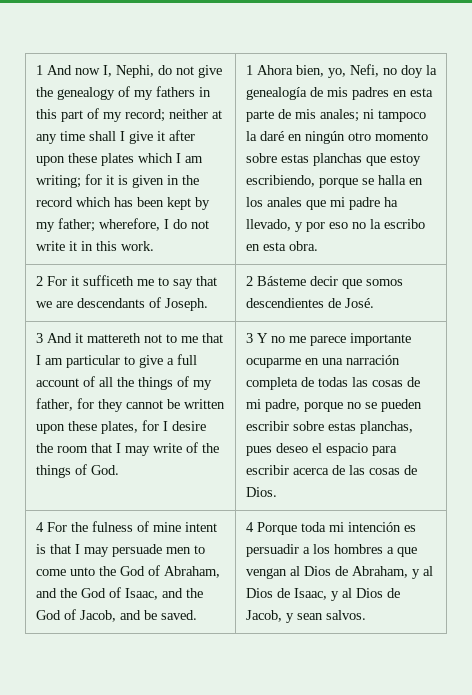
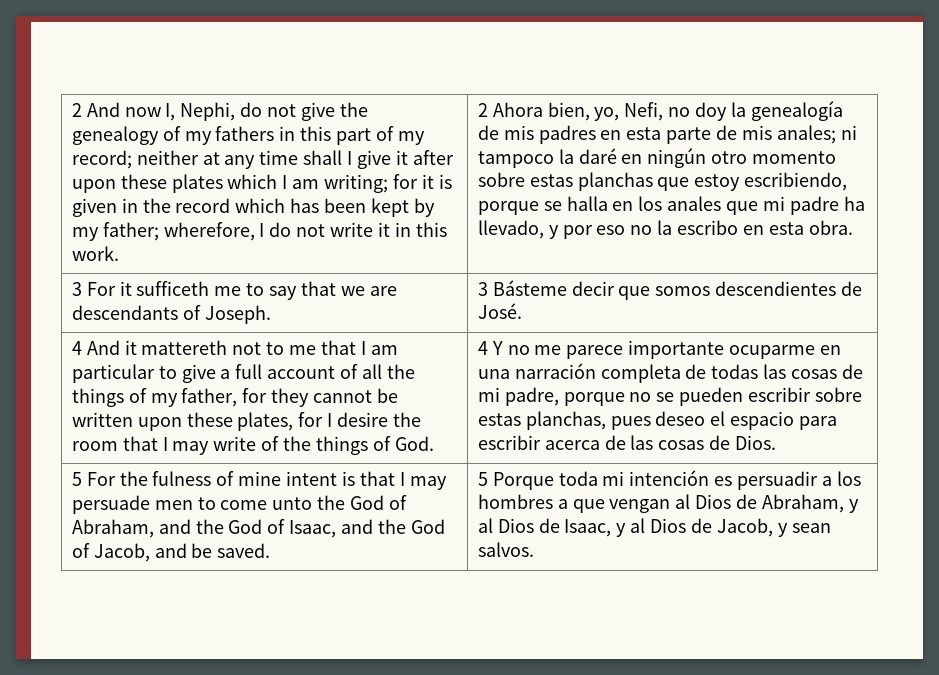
- 1 And now I, Nephi, do not give the genealogy of my fathers in this part of my record; neither at any time shall I give it after upon these plates which I am writing; for it is given in the record which has been kept by my father; wherefore, I do not write it in this work.
+ 2 And now I, Nephi, do not give the genealogy of my fathers in this part of my record; neither at any time shall I give it after upon these plates which I am writing; for it is given in the record which has been kept by my father; wherefore, I do not write it in this work.
- 1 Ahora bien, yo, Nefi, no doy la genealogía de mis padres en esta parte de mis anales; ni tampoco la daré en ningún otro momento sobre estas planchas que estoy escribiendo, porque se halla en los anales que mi padre ha llevado, y por eso no la escribo en esta obra.
+ 2 Ahora bien, yo, Nefi, no doy la genealogía de mis padres en esta parte de mis anales; ni tampoco la daré en ningún otro momento sobre estas planchas que estoy escribiendo, porque se halla en los anales que mi padre ha llevado, y por eso no la escribo en esta obra.
- 2 For it sufficeth me to say that we are descendants of Joseph. | 2 Básteme decir que somos descendientes de José.
+ 3 For it sufficeth me to say that we are descendants of Joseph. | 3 Básteme decir que somos descendientes de José.
- 3 And it mattereth not to me that I am particular to give a full account of all the things of my father, for they cannot be written upon these plates, for I desire the room that I may write of the things of God.
+ 4 And it mattereth not to me that I am particular to give a full account of all the things of my father, for they cannot be written upon these plates, for I desire the room that I may write of the things of God.
- 3 Y no me parece importante ocuparme en una narración completa de todas las cosas de mi padre, porque no se pueden escribir sobre estas planchas, pues deseo el espacio para escribir acerca de las cosas de Dios.
+ 4 Y no me parece importante ocuparme en una narración completa de todas las cosas de mi padre, porque no se pueden escribir sobre estas planchas, pues deseo el espacio para escribir acerca de las cosas de Dios.
- 4 For the fulness of mine intent is that I may persuade men to come unto the God of Abraham, and the God of Isaac, and the God of Jacob, and be saved.
+ 5 For the fulness of mine intent is that I may persuade men to come unto the God of Abraham, and the God of Isaac, and the God of Jacob, and be saved.
- 4 Porque toda mi intención es persuadir a los hombres a que vengan al Dios de Abraham, y al Dios de Isaac, y al Dios de Jacob, y sean salvos.
+ 5 Porque toda mi intención es persuadir a los hombres a que vengan al Dios de Abraham, y al Dios de Isaac, y al Dios de Jacob, y sean salvos.

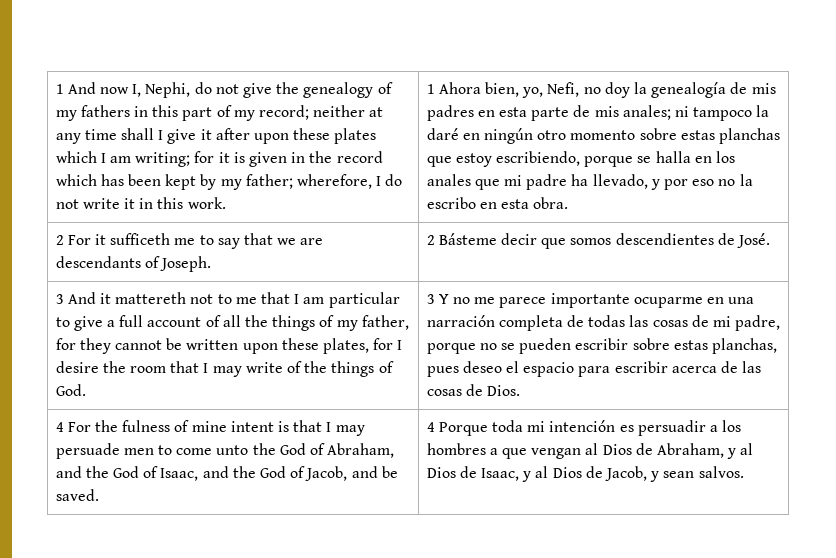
- 2 And now I, Nephi, do not give the genealogy of my fathers in this part of my record; neither at any time shall I give it after upon these plates which I am writing; for it is given in the record which has been kept by my father; wherefore, I do not write it in this work.
+ 1 And now I, Nephi, do not give the genealogy of my fathers in this part of my record; neither at any time shall I give it after upon these plates which I am writing; for it is given in the record which has been kept by my father; wherefore, I do not write it in this work.
- 2 Ahora bien, yo, Nefi, no doy la genealogía de mis padres en esta parte de mis anales; ni tampoco la daré en ningún otro momento sobre estas planchas que estoy escribiendo, porque se halla en los anales que mi padre ha llevado, y por eso no la escribo en esta obra.
+ 1 Ahora bien, yo, Nefi, no doy la genealogía de mis padres en esta parte de mis anales; ni tampoco la daré en ningún otro momento sobre estas planchas que estoy escribiendo, porque se halla en los anales que mi padre ha llevado, y por eso no la escribo en esta obra.
- 3 For it sufficeth me to say that we are descendants of Joseph. | 3 Básteme decir que somos descendientes de José.
+ 2 For it sufficeth me to say that we are descendants of Joseph. | 2 Básteme decir que somos descendientes de José.
- 4 And it mattereth not to me that I am particular to give a full account of all the things of my father, for they cannot be written upon these plates, for I desire the room that I may write of the things of God.
+ 3 And it mattereth not to me that I am particular to give a full account of all the things of my father, for they cannot be written upon these plates, for I desire the room that I may write of the things of God.
- 4 Y no me parece importante ocuparme en una narración completa de todas las cosas de mi padre, porque no se pueden escribir sobre estas planchas, pues deseo el espacio para escribir acerca de las cosas de Dios.
+ 3 Y no me parece importante ocuparme en una narración completa de todas las cosas de mi padre, porque no se pueden escribir sobre estas planchas, pues deseo el espacio para escribir acerca de las cosas de Dios.
- 5 For the fulness of mine intent is that I may persuade men to come unto the God of Abraham, and the God of Isaac, and the God of Jacob, and be saved.
+ 4 For the fulness of mine intent is that I may persuade men to come unto the God of Abraham, and the God of Isaac, and the God of Jacob, and be saved.
- 5 Porque toda mi intención es persuadir a los hombres a que vengan al Dios de Abraham, y al Dios de Isaac, y al Dios de Jacob, y sean salvos.
+ 4 Porque toda mi intención es persuadir a los hombres a que vengan al Dios de Abraham, y al Dios de Isaac, y al Dios de Jacob, y sean salvos.

